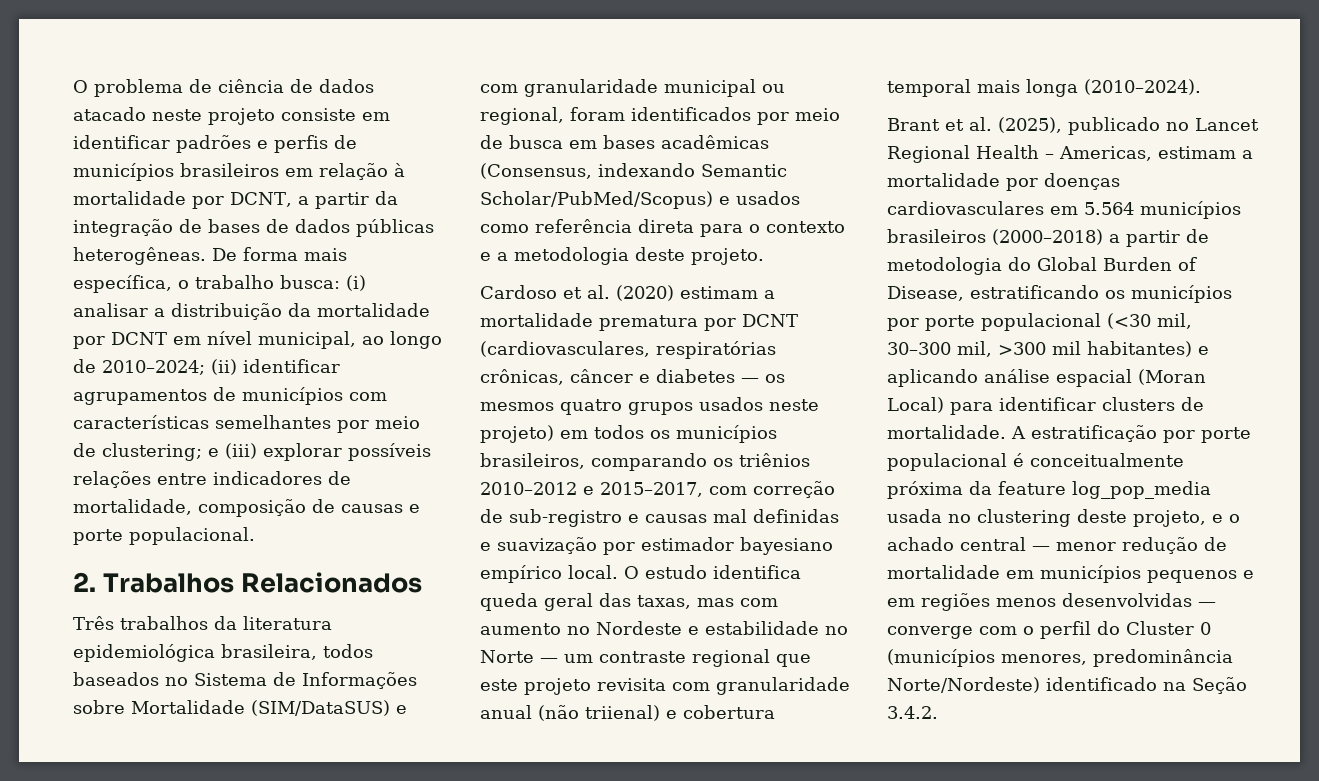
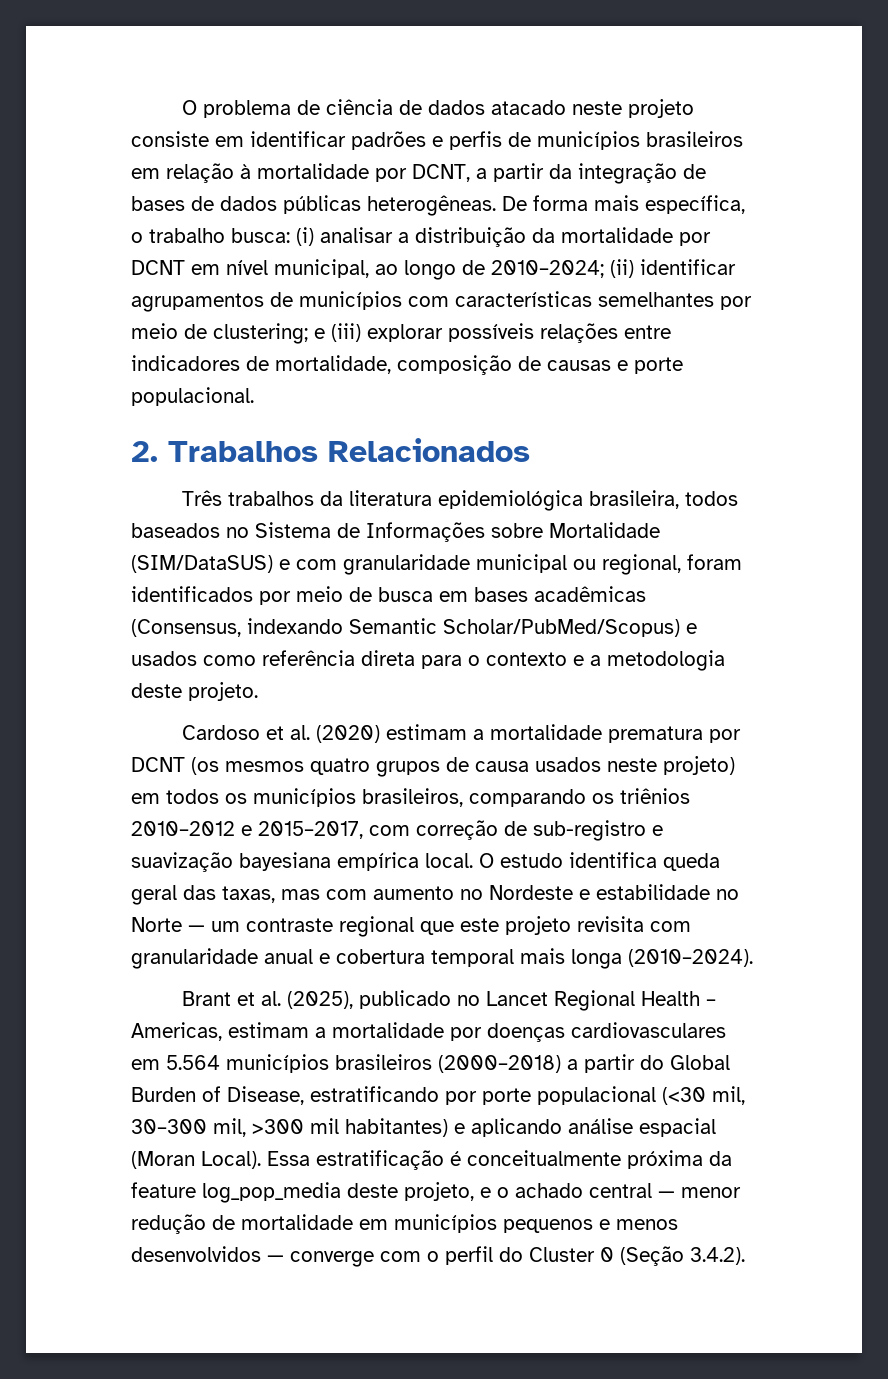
- Cardoso et al. (2020) estimam a mortalidade prematura por DCNT (cardiovasculares, respiratórias crônicas, câncer e diabetes — os mesmos quatro grupos usados neste projeto) em todos os municípios brasileiros, comparando os triênios 2010–2012 e 2015–2017, com correção de sub-registro e causas mal definidas e suavização por estimador bayesiano empírico local.
+ Cardoso et al. (2020) estimam a mortalidade prematura por DCNT (os mesmos quatro grupos de causa usados neste projeto) em todos os municípios brasileiros, comparando os triênios 2010–2012 e 2015–2017, com correção de sub-registro e suavização bayesiana empírica local.
- O estudo identifica queda geral das taxas, mas com aumento no Nordeste e estabilidade no Norte — um contraste regional que este projeto revisita com granularidade anual (não triienal) e cobertura temporal mais longa (2010–2024).
+ O estudo identifica queda geral das taxas, mas com aumento no Nordeste e estabilidade no Norte — um contraste regional que este projeto revisita com granularidade anual e cobertura temporal mais longa (2010–2024).
- Brant et al. (2025), publicado no Lancet Regional Health – Americas, estimam a mortalidade por doenças cardiovasculares em 5.564 municípios brasileiros (2000–2018) a partir de metodologia do Global Burden of Disease, estratificando os municípios por porte populacional (<30 mil, 30–300 mil, >300 mil habitantes) e aplicando análise espacial (Moran Local) para identificar clusters de mortalidade. A estratificação por porte populacional é conceitualmente próxima da feature log_pop_media usada no clustering deste projeto, e o achado central — menor redução de mortalidade em municípios pequenos e em regiões menos desenvolvidas — converge com o perfil do Cluster 0 (municípios menores, predominância Norte/Nordeste) identificado na Seção 3.4.2.
+ Brant et al. (2025), publicado no Lancet Regional Health – Americas, estimam a mortalidade por doenças cardiovasculares em 5.564 municípios brasileiros (2000–2018) a partir do Global Burden of Disease, estratificando por porte populacional (<30 mil, 30–300 mil, >300 mil habitantes) e aplicando análise espacial (Moran Local). Essa estratificação é conceitualmente próxima da feature log_pop_media deste projeto, e o achado central — menor redução de mortalidade em municípios pequenos e menos desenvolvidos — converge com o perfil do Cluster 0 (Seção 3.4.2).

